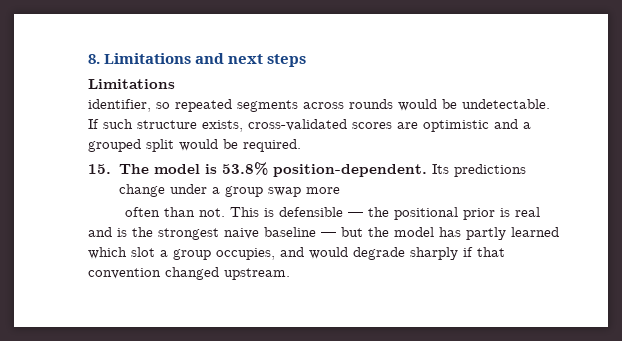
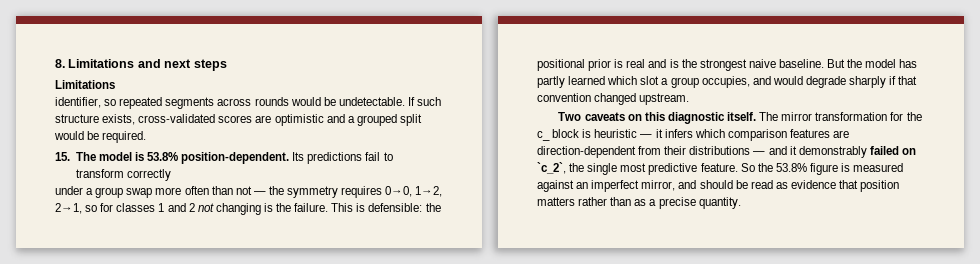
- Its predictions change under a group swap more
- often than not. This is defensible — the positional prior is real and is the strongest naive baseline — but the model has partly learned which slot a group occupies, and would degrade sharply if that convention changed upstream.
+ Its predictions fail to transform correctly
+ under a group swap more often than not — the symmetry requires 0→0, 1→2, 2→1, so for classes 1 and 2 not changing is the failure. This is defensible: the positional prior is real and is the strongest naive baseline. But the model has partly learned which slot a group occupies, and would degrade sharply if that convention changed upstream.
+ Two caveats on this diagnostic itself. The mirror transformation for the c_ block is heuristic — it infers which comparison features are direction-dependent from their distributions — and it demonstrably failed on `c_2`, the single most predictive feature. So the 53.8% figure is measured against an imperfect mirror, and should be read as evidence that position matters rather than as a precise quantity.

